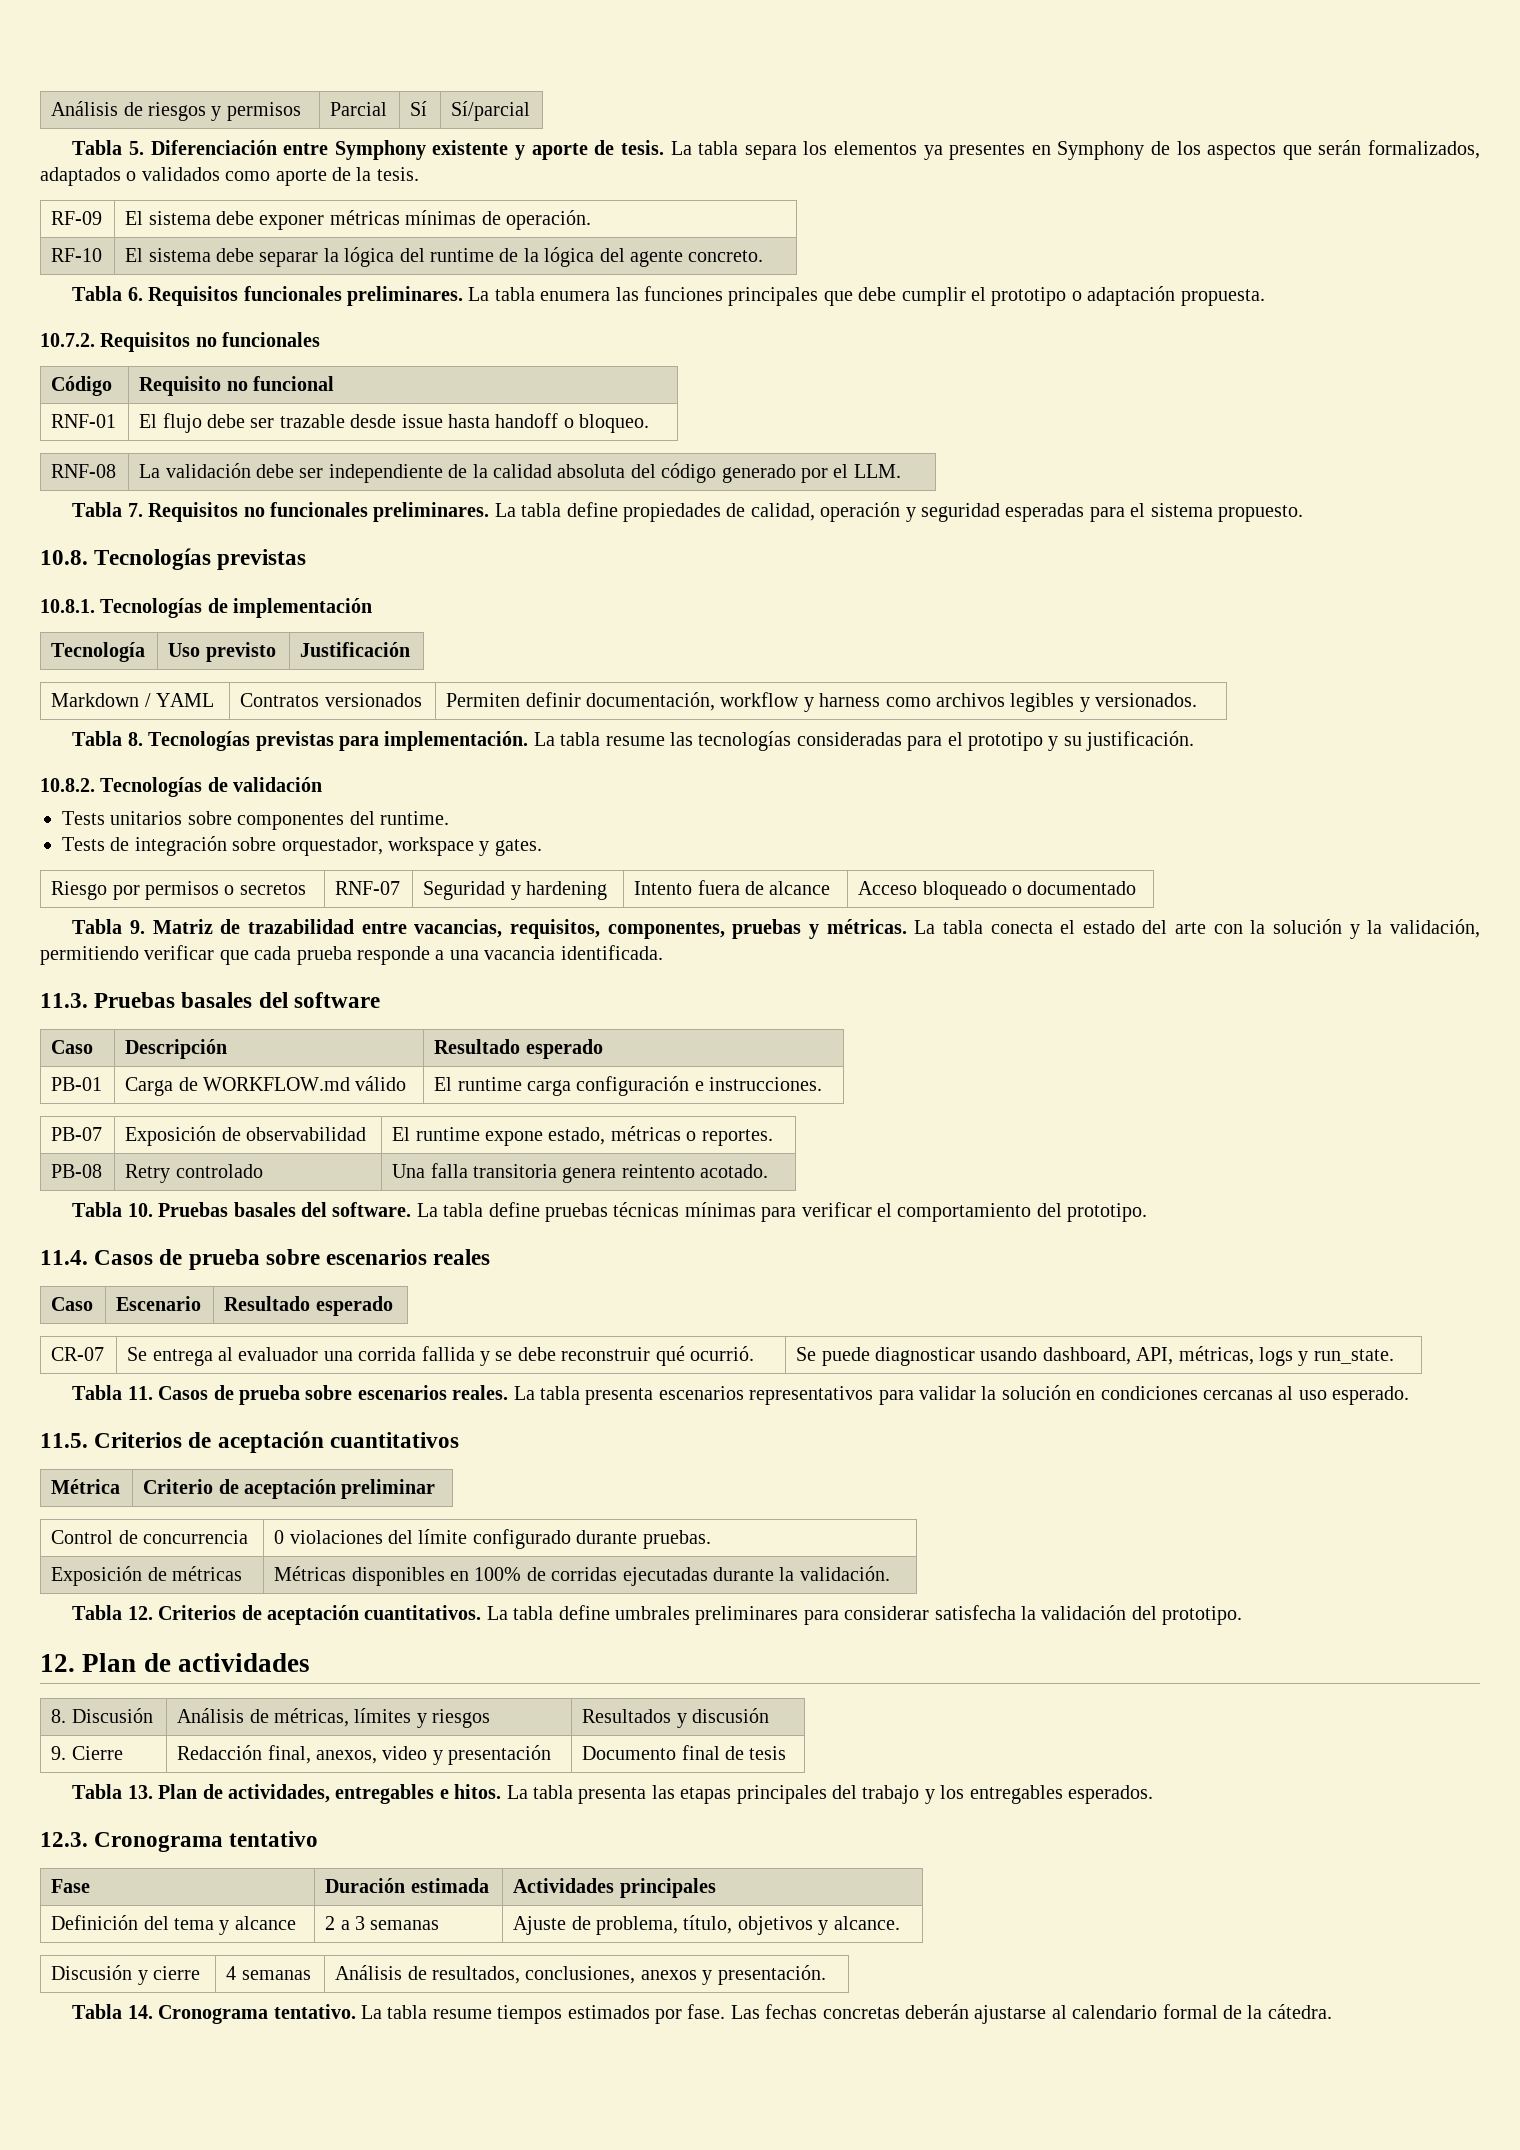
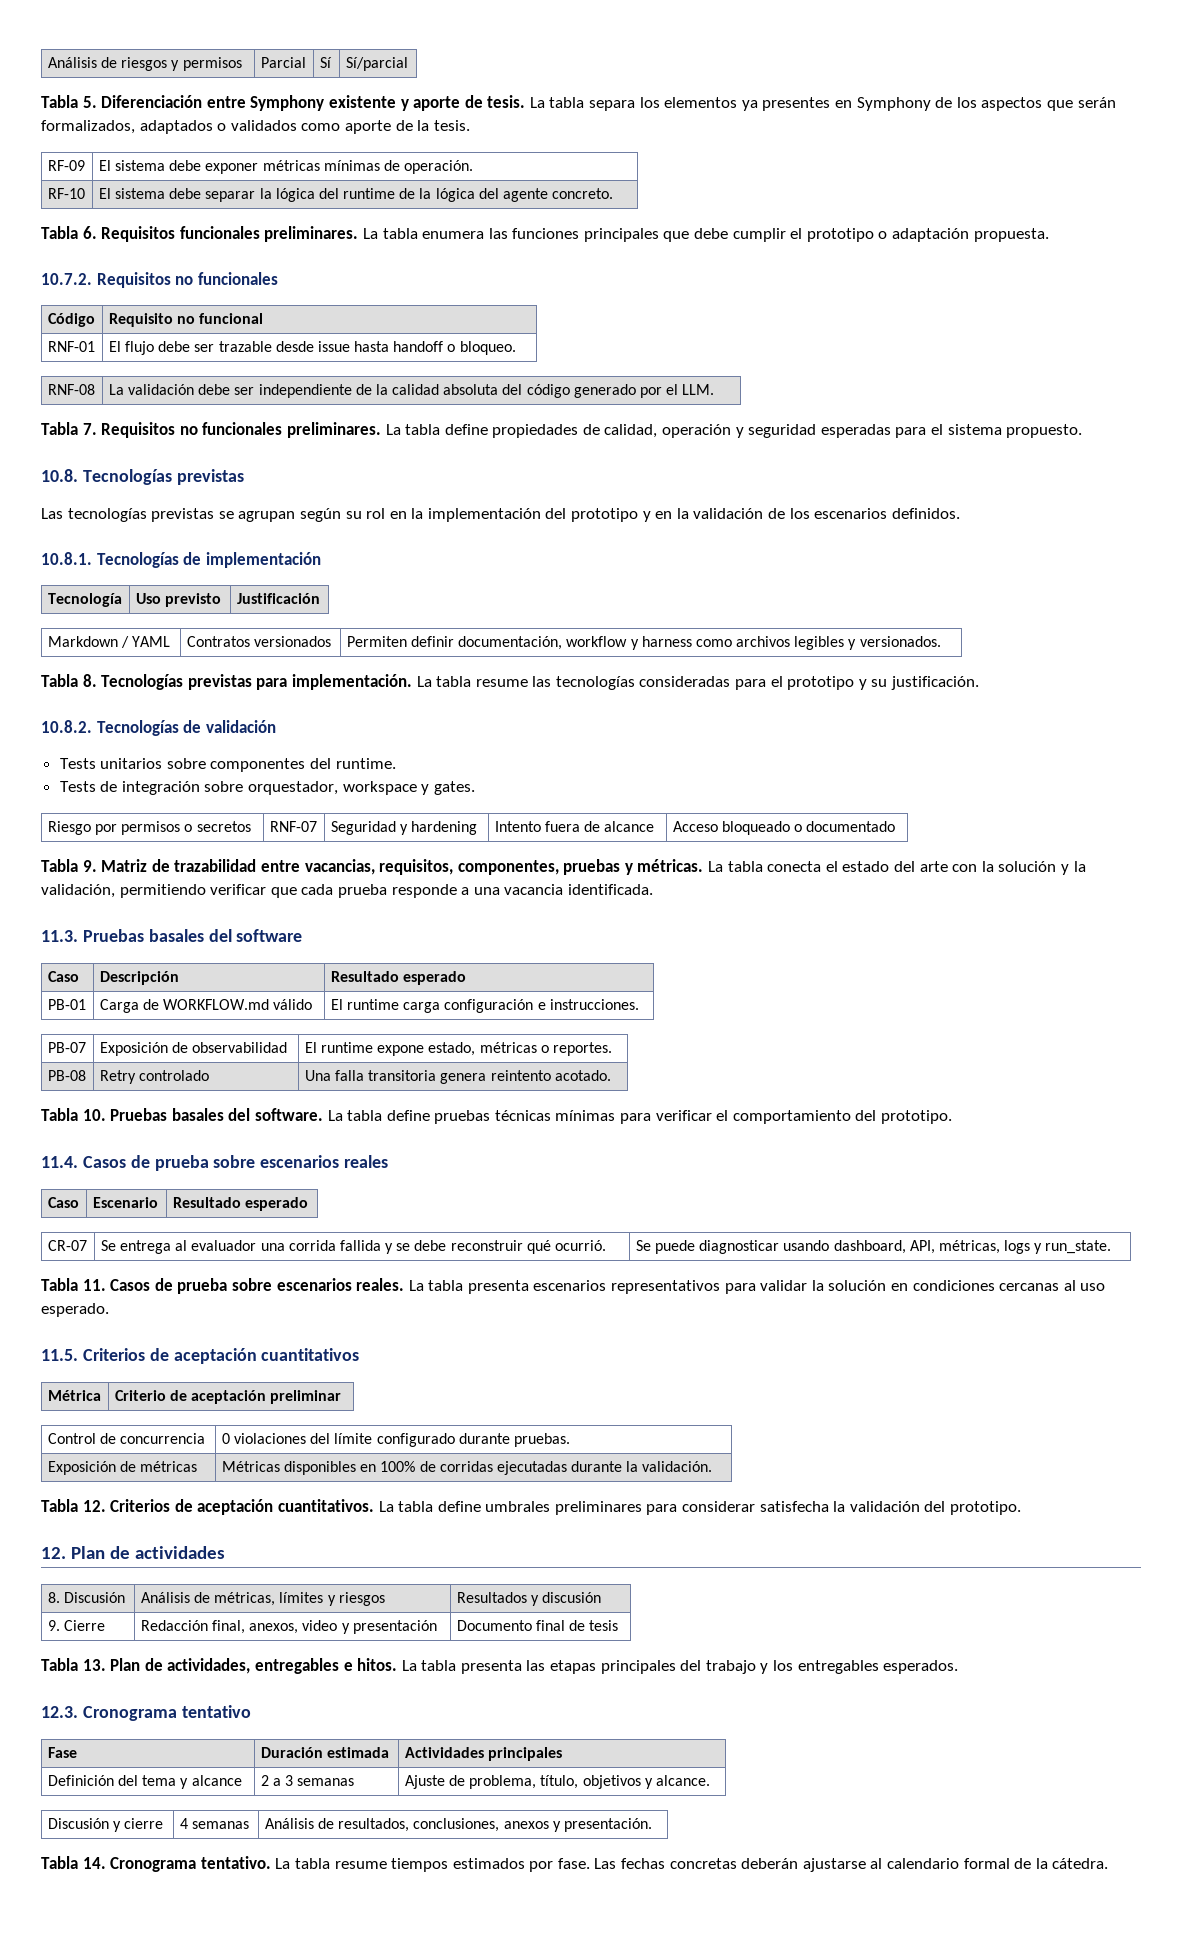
+ Las tecnologías previstas se agrupan según su rol en la implementación del prototipo y en la validación de los escenarios definidos.

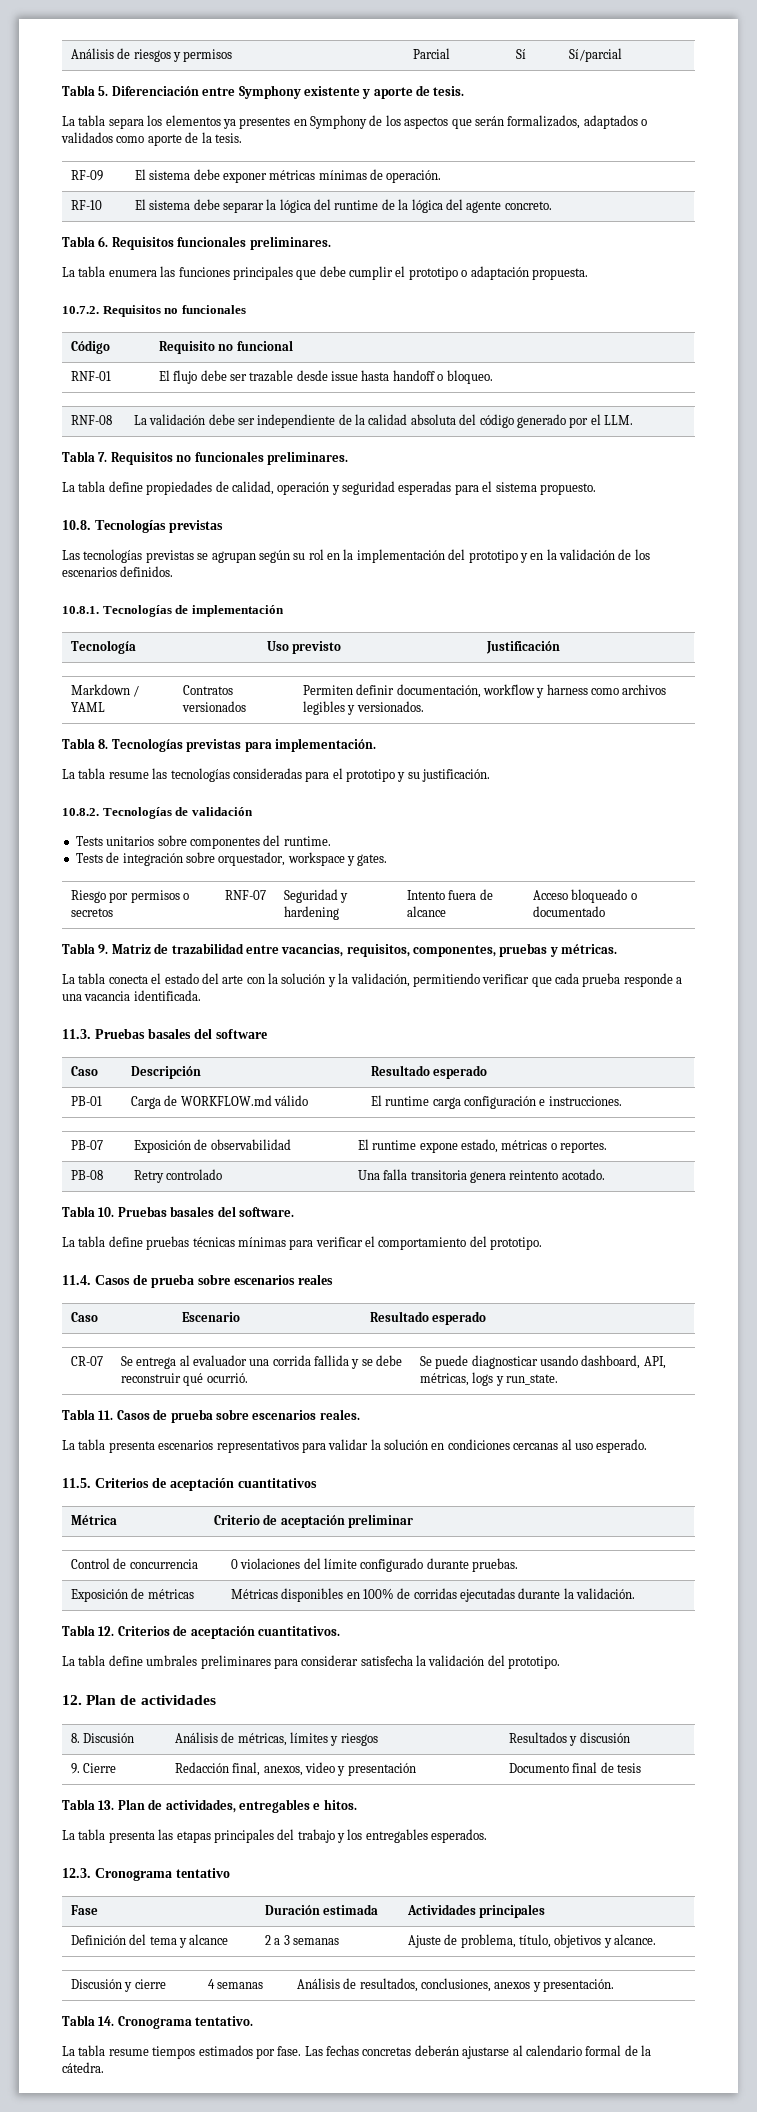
- Tabla 5. Diferenciación entre Symphony existente y aporte de tesis. La tabla separa los elementos ya presentes en Symphony de los aspectos que serán formalizados, adaptados o validados como aporte de la tesis.
+ Tabla 5. Diferenciación entre Symphony existente y aporte de tesis.
+ La tabla separa los elementos ya presentes en Symphony de los aspectos que serán formalizados, adaptados o validados como aporte de la tesis.
- Tabla 6. Requisitos funcionales preliminares. La tabla enumera las funciones principales que debe cumplir el prototipo o adaptación propuesta.
+ Tabla 6. Requisitos funcionales preliminares.
+ La tabla enumera las funciones principales que debe cumplir el prototipo o adaptación propuesta.
- Tabla 7. Requisitos no funcionales preliminares. La tabla define propiedades de calidad, operación y seguridad esperadas para el sistema propuesto.
+ Tabla 7. Requisitos no funcionales preliminares.
+ La tabla define propiedades de calidad, operación y seguridad esperadas para el sistema propuesto.
- Tabla 8. Tecnologías previstas para implementación. La tabla resume las tecnologías consideradas para el prototipo y su justificación.
+ Tabla 8. Tecnologías previstas para implementación.
+ La tabla resume las tecnologías consideradas para el prototipo y su justificación.
- Tabla 9. Matriz de trazabilidad entre vacancias, requisitos, componentes, pruebas y métricas. La tabla conecta el estado del arte con la solución y la validación, permitiendo verificar que cada prueba responde a una vacancia identificada.
+ Tabla 9. Matriz de trazabilidad entre vacancias, requisitos, componentes, pruebas y métricas.
+ La tabla conecta el estado del arte con la solución y la validación, permitiendo verificar que cada prueba responde a una vacancia identificada.
- Tabla 10. Pruebas basales del software. La tabla define pruebas técnicas mínimas para verificar el comportamiento del prototipo.
+ Tabla 10. Pruebas basales del software.
+ La tabla define pruebas técnicas mínimas para verificar el comportamiento del prototipo.
- Tabla 11. Casos de prueba sobre escenarios reales. La tabla presenta escenarios representativos para validar la solución en condiciones cercanas al uso esperado.
+ Tabla 11. Casos de prueba sobre escenarios reales.
+ La tabla presenta escenarios representativos para validar la solución en condiciones cercanas al uso esperado.
- Tabla 12. Criterios de aceptación cuantitativos. La tabla define umbrales preliminares para considerar satisfecha la validación del prototipo.
+ Tabla 12. Criterios de aceptación cuantitativos.
+ La tabla define umbrales preliminares para considerar satisfecha la validación del prototipo.
- Tabla 13. Plan de actividades, entregables e hitos. La tabla presenta las etapas principales del trabajo y los entregables esperados.
+ Tabla 13. Plan de actividades, entregables e hitos.
+ La tabla presenta las etapas principales del trabajo y los entregables esperados.
- Tabla 14. Cronograma tentativo. La tabla resume tiempos estimados por fase.
+ Tabla 14. Cronograma tentativo.
+ La tabla resume tiempos estimados por fase.

